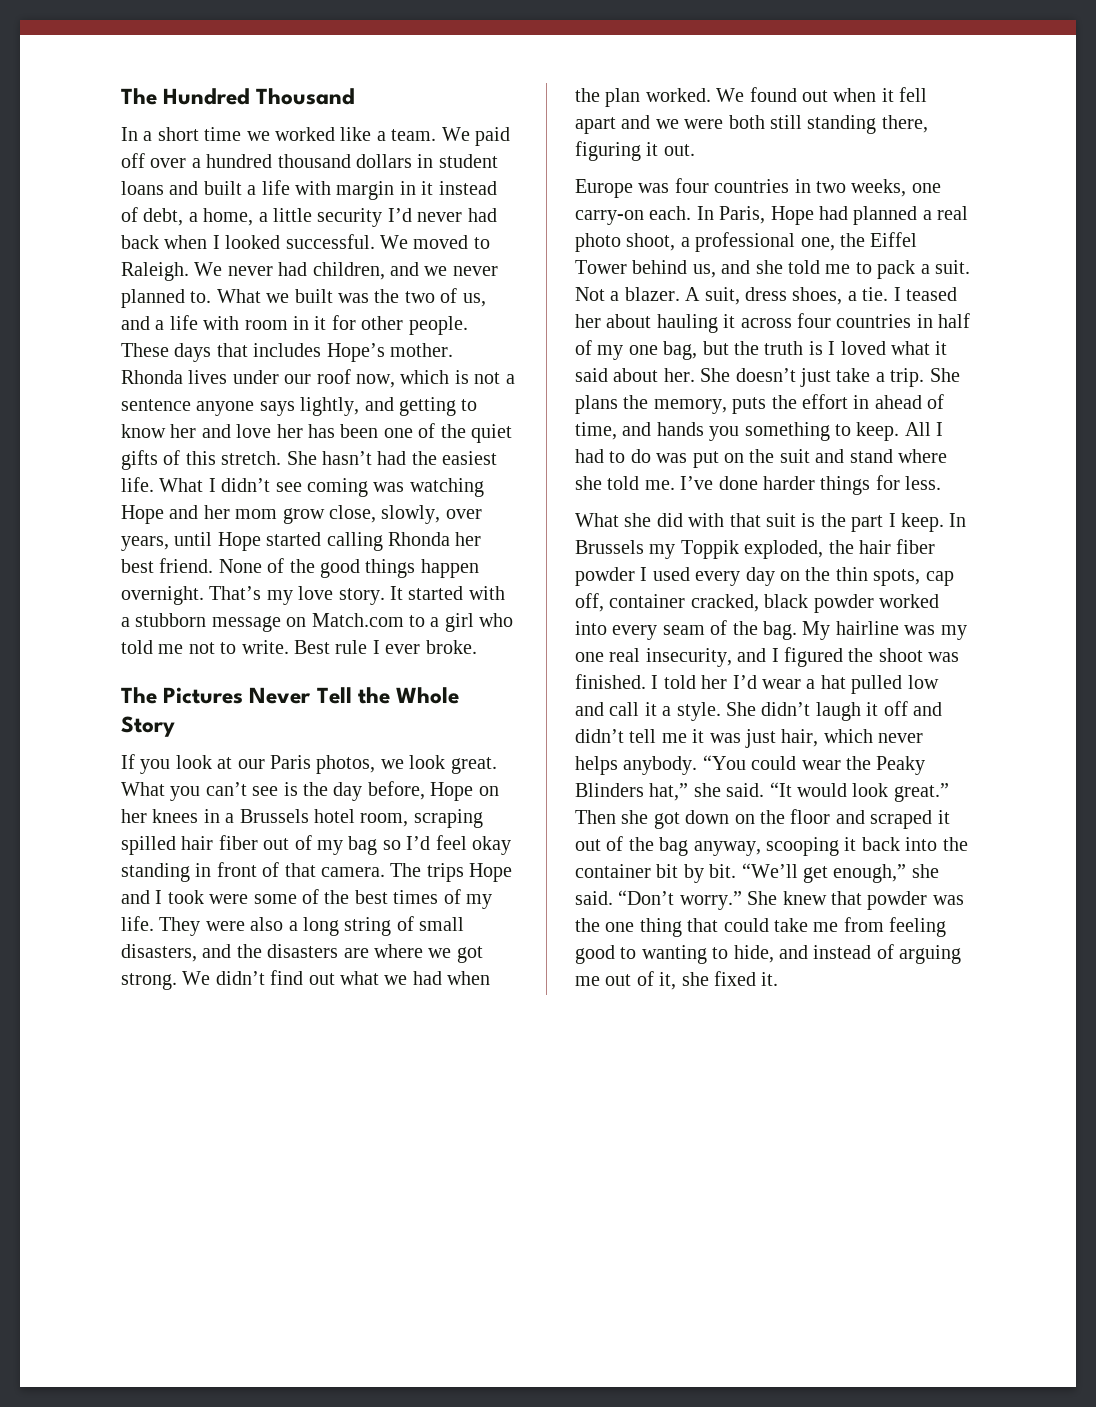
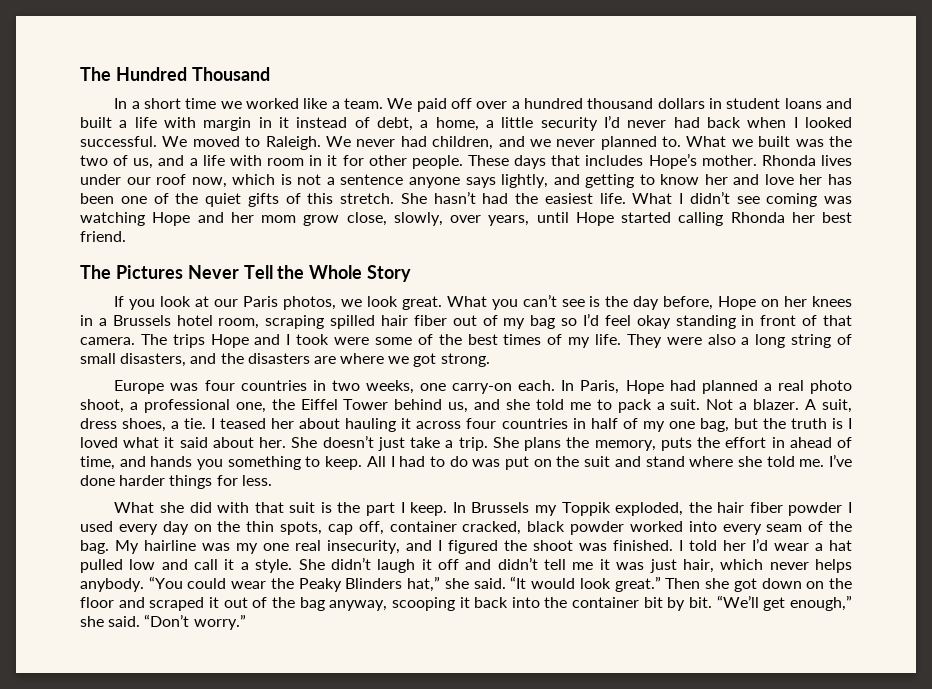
- None of the good things happen overnight. That’s my love story. It started with a stubborn message on Match.com to a girl who told me not to write. Best rule I ever broke.
- We didn’t find out what we had when the plan worked. We found out when it fell apart and we were both still standing there, figuring it out.
- She knew that powder was the one thing that could take me from feeling good to wanting to hide, and instead of arguing me out of it, she fixed it.

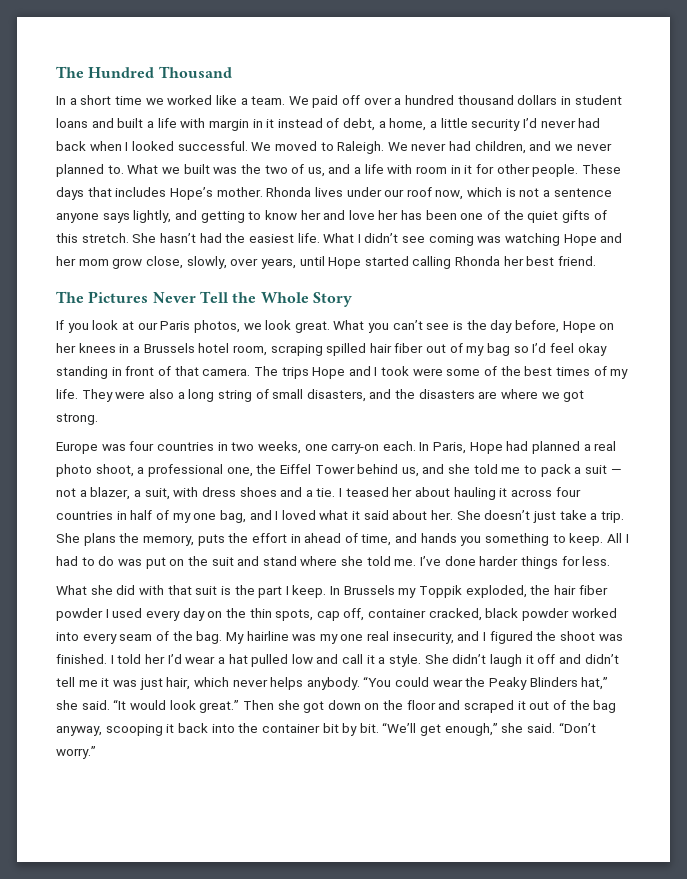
- In Paris, Hope had planned a real photo shoot, a professional one, the Eiffel Tower behind us, and she told me to pack a suit. Not a blazer. A suit, dress shoes, a tie.
+ In Paris, Hope had planned a real photo shoot, a professional one, the Eiffel Tower behind us, and she told me to pack a suit — not a blazer, a suit, with dress shoes and a tie.
- I teased her about hauling it across four countries in half of my one bag, but the truth is I loved what it said about her.
+ I teased her about hauling it across four countries in half of my one bag, and I loved what it said about her.

